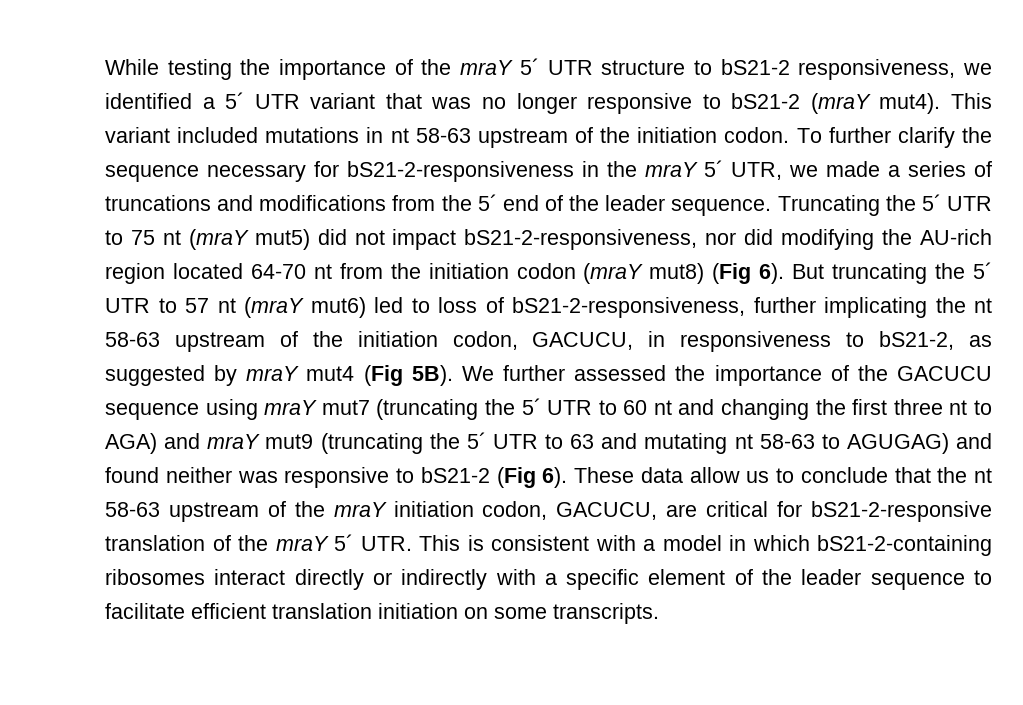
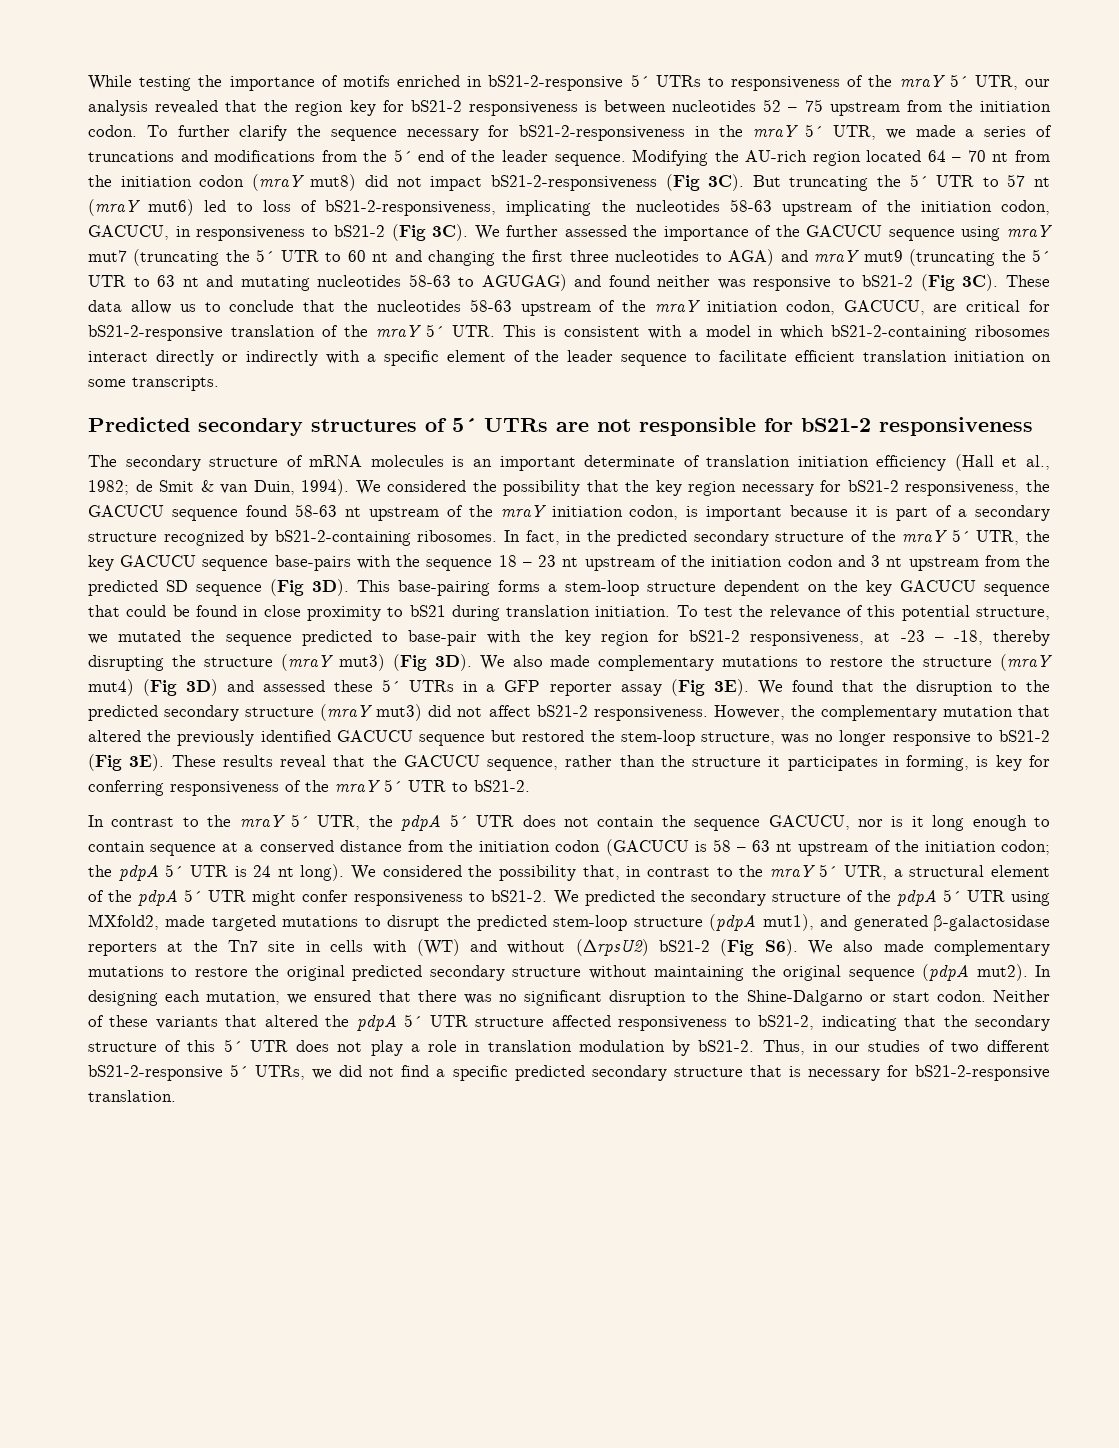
- While testing the importance of the mraY 5´ UTR structure to bS21-2 responsiveness, we identified a 5´ UTR variant that was no longer responsive to bS21-2 (mraY mut4). This variant included mutations in nt 58-63 upstream of the initiation codon.
+ While testing the importance of motifs enriched in bS21-2-responsive 5´ UTRs to responsiveness of the mraY 5´ UTR, our analysis revealed that the region key for bS21-2 responsiveness is between nucleotides 52 – 75 upstream from the initiation codon.
- Truncating the 5´ UTR to 75 nt (mraY mut5) did not impact bS21-2-responsiveness, nor did modifying the AU-rich region located 64-70 nt from the initiation codon (mraY mut8) (Fig 6).
+ Modifying the AU-rich region located 64 – 70 nt from the initiation codon (mraY mut8) did not impact bS21-2-responsiveness (Fig 3C).
- But truncating the 5´ UTR to 57 nt (mraY mut6) led to loss of bS21-2-responsiveness, further implicating the nt 58-63 upstream of the initiation codon, GACUCU, in responsiveness to bS21-2, as suggested by mraY mut4 (Fig 5B).
+ But truncating the 5´ UTR to 57 nt (mraY mut6) led to loss of bS21-2-responsiveness, implicating the nucleotides 58-63 upstream of the initiation codon, GACUCU, in responsiveness to bS21-2 (Fig 3C).
- We further assessed the importance of the GACUCU sequence using mraY mut7 (truncating the 5´ UTR to 60 nt and changing the first three nt to AGA) and mraY mut9 (truncating the 5´ UTR to 63 and mutating nt 58-63 to AGUGAG) and found neither was responsive to bS21-2 (Fig 6).
+ We further assessed the importance of the GACUCU sequence using mraY mut7 (truncating the 5´ UTR to 60 nt and changing the first three nucleotides to AGA) and mraY mut9 (truncating the 5´ UTR to 63 nt and mutating nucleotides 58-63 to AGUGAG) and found neither was responsive to bS21-2 (Fig 3C).
- These data allow us to conclude that the nt 58-63 upstream of the mraY initiation codon, GACUCU, are critical for bS21-2-responsive translation of the mraY 5´ UTR. This is consistent with a model in which bS21-2-containing ribosomes interact directly or indirectly with a specific element of the leader sequence to facilitate efficient translation initiation on some transcripts.
+ These data allow us to conclude that the nucleotides 58-63 upstream of the mraY initiation codon, GACUCU, are critical for bS21-2-responsive translation of the mraY 5´ UTR. This is consistent with a model in which bS21-2-containing ribosomes interact directly or indirectly with a specific element of the leader sequence to facilitate efficient translation initiation on some transcripts.
+ Predicted secondary structures of 5´ UTRs are not responsible for bS21-2 responsiveness
+ The secondary structure of mRNA molecules is an important determinate of translation initiation efficiency (Hall et al., 1982; de Smit & van Duin, 1994). We considered the possibility that the key region necessary for bS21-2 responsiveness, the GACUCU sequence found 58-63 nt upstream of the mraY initiation codon, is important because it is part of a secondary structure recognized by bS21-2-containing ribosomes. In fact, in the predicted secondary structure of the mraY 5´ UTR, the key GACUCU sequence base-pairs with the sequence 18 – 23 nt upstream of the initiation codon and 3 nt upstream from the predicted SD sequence (Fig 3D). This base-pairing forms a stem-loop structure dependent on the key GACUCU sequence that could be found in close proximity to bS21 during translation initiation. To test the relevance of this potential structure, we mutated the sequence predicted to base-pair with the key region for bS21-2 responsiveness, at -23 – -18, thereby disrupting the structure (mraY mut3) (Fig 3D). We also made complementary mutations to restore the structure (mraY mut4) (Fig 3D) and assessed these 5´ UTRs in a GFP reporter assay (Fig 3E). We found that the disruption to the predicted secondary structure (mraY mut3) did not affect bS21-2 responsiveness. However, the complementary mutation that altered the previously identified GACUCU sequence but restored the stem-loop structure, was no longer responsive to bS21-2 (Fig 3E). These results reveal that the GACUCU sequence, rather than the structure it participates in forming, is key for conferring responsiveness of the mraY 5´ UTR to bS21-2.
+ In contrast to the mraY 5´ UTR, the pdpA 5´ UTR does not contain the sequence GACUCU, nor is it long enough to contain sequence at a conserved distance from the initiation codon (GACUCU is 58 – 63 nt upstream of the initiation codon; the pdpA 5´ UTR is 24 nt long). We considered the possibility that, in contrast to the mraY 5´ UTR, a structural element of the pdpA 5´ UTR might confer responsiveness to bS21-2. We predicted the secondary structure of the pdpA 5´ UTR using MXfold2, made targeted mutations to disrupt the predicted stem-loop structure (pdpA mut1), and generated β-galactosidase reporters at the Tn7 site in cells with (WT) and without (ΔrpsU2) bS21-2 (Fig S6). We also made complementary mutations to restore the original predicted secondary structure without maintaining the original sequence (pdpA mut2). In designing each mutation, we ensured that there was no significant disruption to the Shine-Dalgarno or start codon. Neither of these variants that altered the pdpA 5´ UTR structure affected responsiveness to bS21-2, indicating that the secondary structure of this 5´ UTR does not play a role in translation modulation by bS21-2. Thus, in our studies of two different bS21-2-responsive 5´ UTRs, we did not find a specific predicted secondary structure that is necessary for bS21-2-responsive translation.

